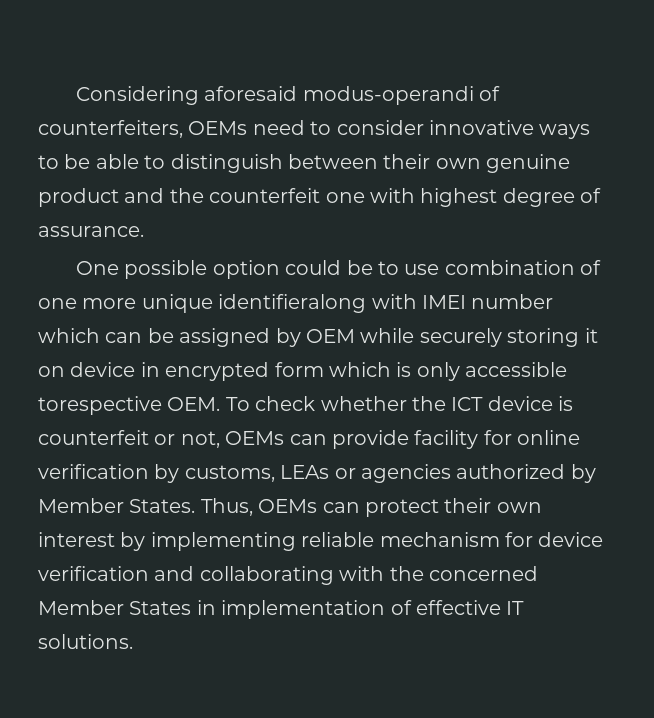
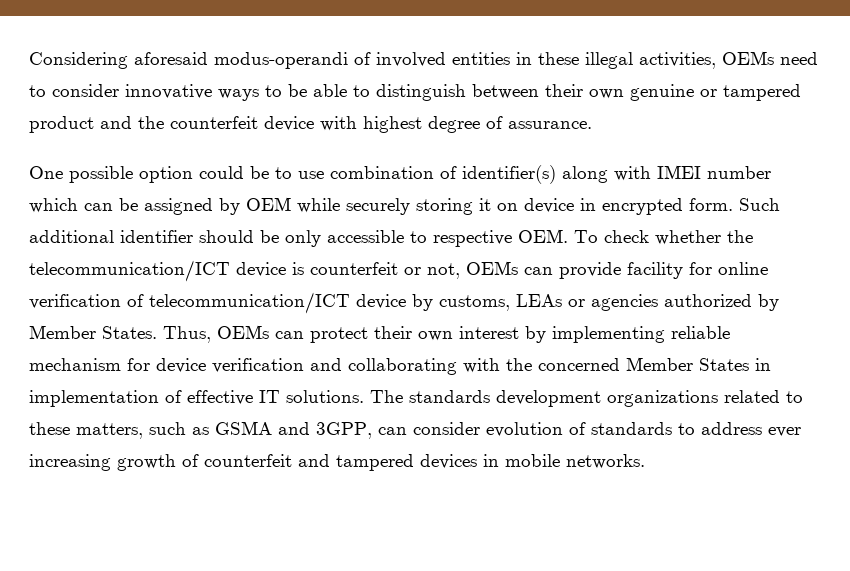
- Considering aforesaid modus-operandi of counterfeiters, OEMs need to consider innovative ways to be able to distinguish between their own genuine product and the counterfeit one with highest degree of assurance.
+ Considering aforesaid modus-operandi of involved entities in these illegal activities, OEMs need to consider innovative ways to be able to distinguish between their own genuine or tampered product and the counterfeit device with highest degree of assurance.
- One possible option could be to use combination of one more unique identifieralong with IMEI number which can be assigned by OEM while securely storing it on device in encrypted form which is only accessible torespective OEM. To check whether the ICT device is counterfeit or not, OEMs can provide facility for online verification by customs, LEAs or agencies authorized by Member States.
+ One possible option could be to use combination of identifier(s) along with IMEI number which can be assigned by OEM while securely storing it on device in encrypted form. Such additional identifier should be only accessible to respective OEM. To check whether the telecommunication/ICT device is counterfeit or not, OEMs can provide facility for online verification of telecommunication/ICT device by customs, LEAs or agencies authorized by Member States.
+ The standards development organizations related to these matters, such as GSMA and 3GPP, can consider evolution of standards to address ever increasing growth of counterfeit and tampered devices in mobile networks.

